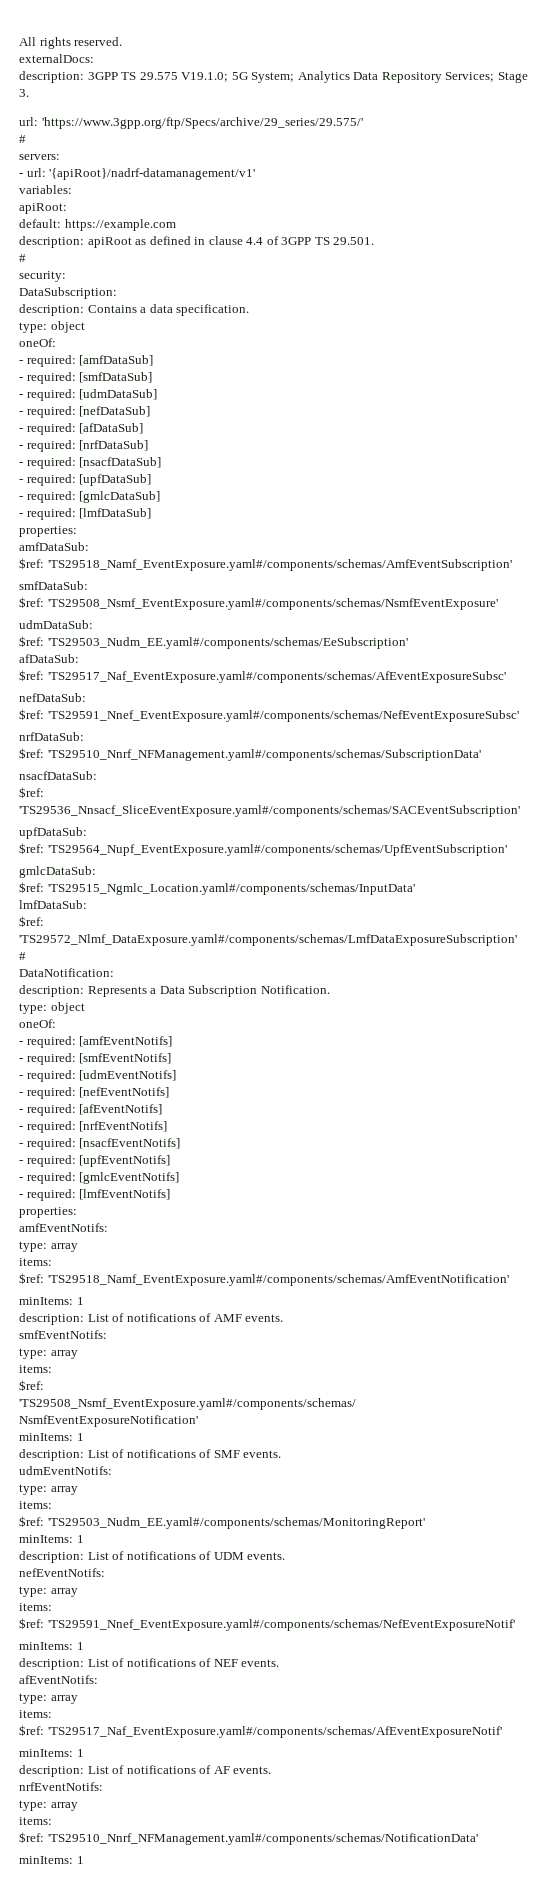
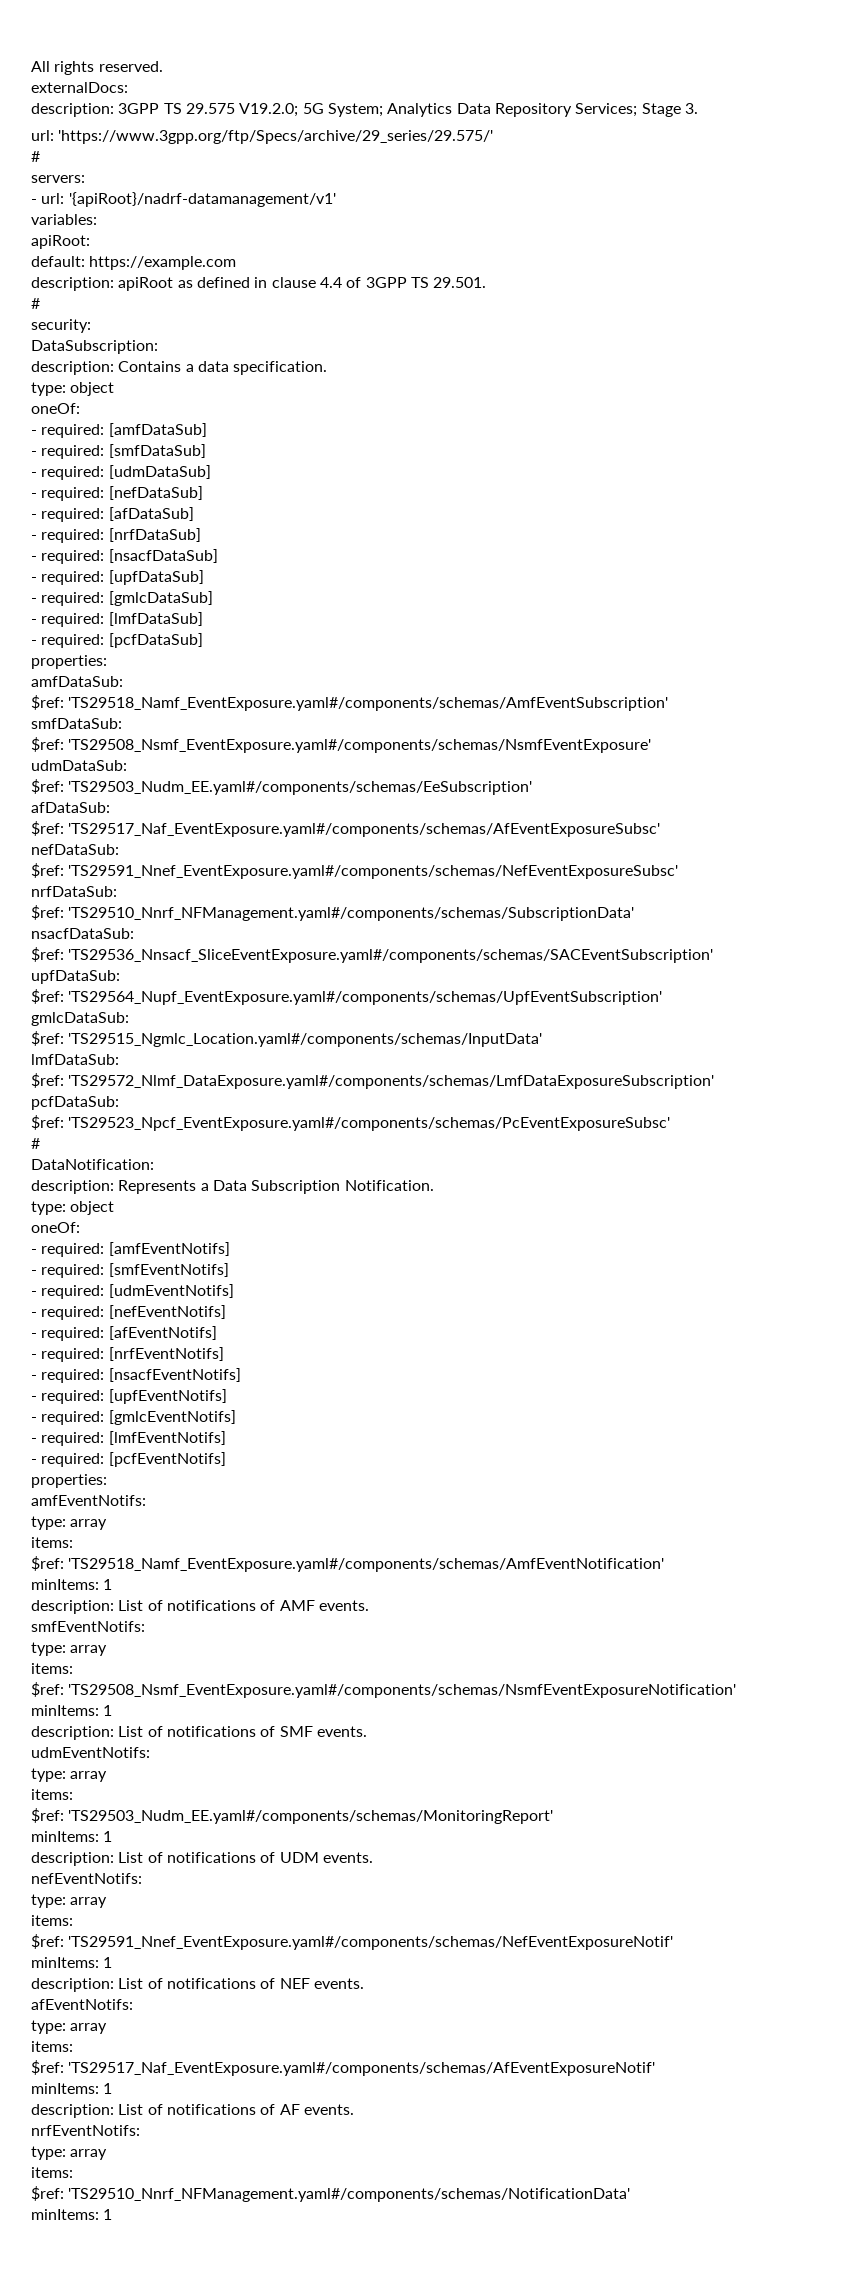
- description: 3GPP TS 29.575 V19.1.0; 5G System; Analytics Data Repository Services; Stage 3.
+ description: 3GPP TS 29.575 V19.2.0; 5G System; Analytics Data Repository Services; Stage 3.
+ - required: [pcfDataSub]
+ pcfDataSub:
+ $ref: 'TS29523_Npcf_EventExposure.yaml#/components/schemas/PcEventExposureSubsc'
+ - required: [pcfEventNotifs]

